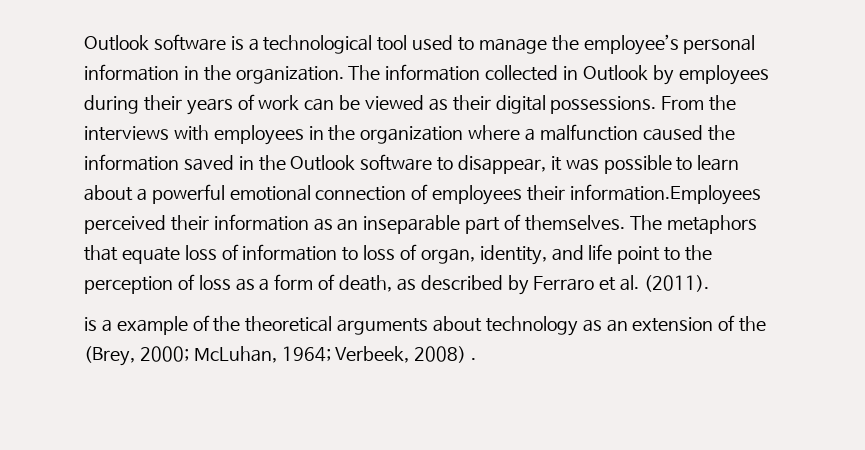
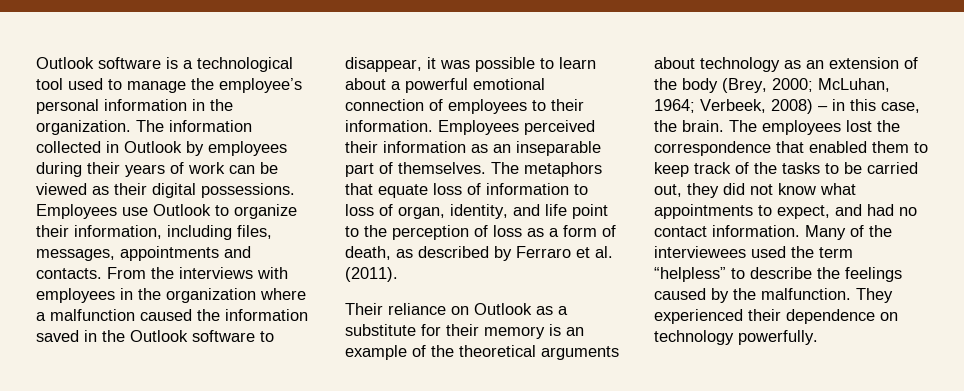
+ Employees use Outlook to organize their information, including files, messages, appointments and contacts.
- From the interviews with employees in the organization where a malfunction caused the information saved in the Outlook software to disappear, it was possible to learn about a powerful emotional connection of employees their information.Employees perceived their information as an inseparable part of themselves.
+ From the interviews with employees in the organization where a malfunction caused the information saved in the Outlook software to disappear, it was possible to learn about a powerful emotional connection of employees to their information. Employees perceived their information as an inseparable part of themselves.
- is a example of the theoretical arguments about technology as an extension of the (Brey, 2000; McLuhan, 1964; Verbeek, 2008) .
+ Their reliance on Outlook as a substitute for their memory is an example of the theoretical arguments about technology as an extension of the body (Brey, 2000; McLuhan, 1964; Verbeek, 2008) – in this case, the brain. The employees lost the correspondence that enabled them to keep track of the tasks to be carried out, they did not know what appointments to expect, and had no contact information. Many of the interviewees used the term “helpless” to describe the feelings caused by the malfunction. They experienced their dependence on technology powerfully.

